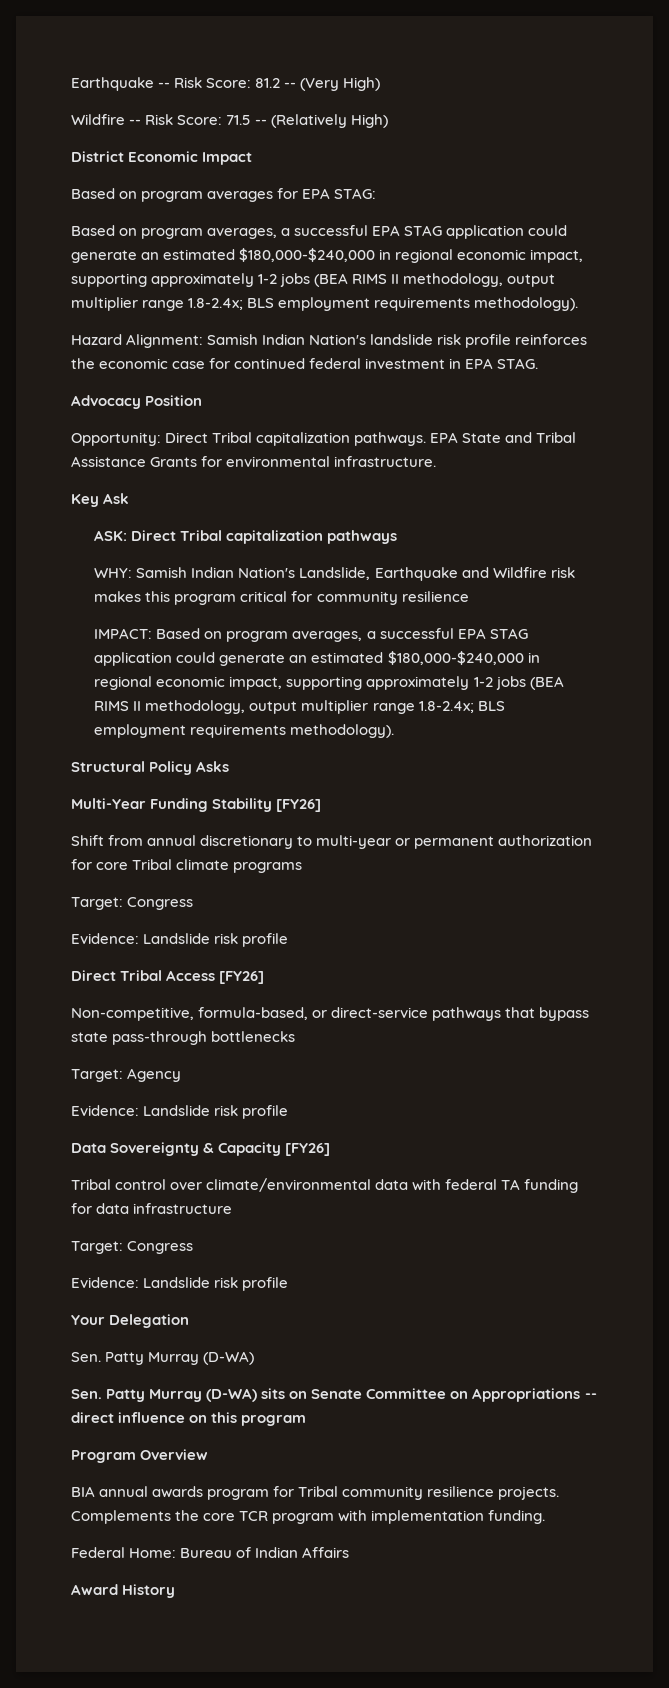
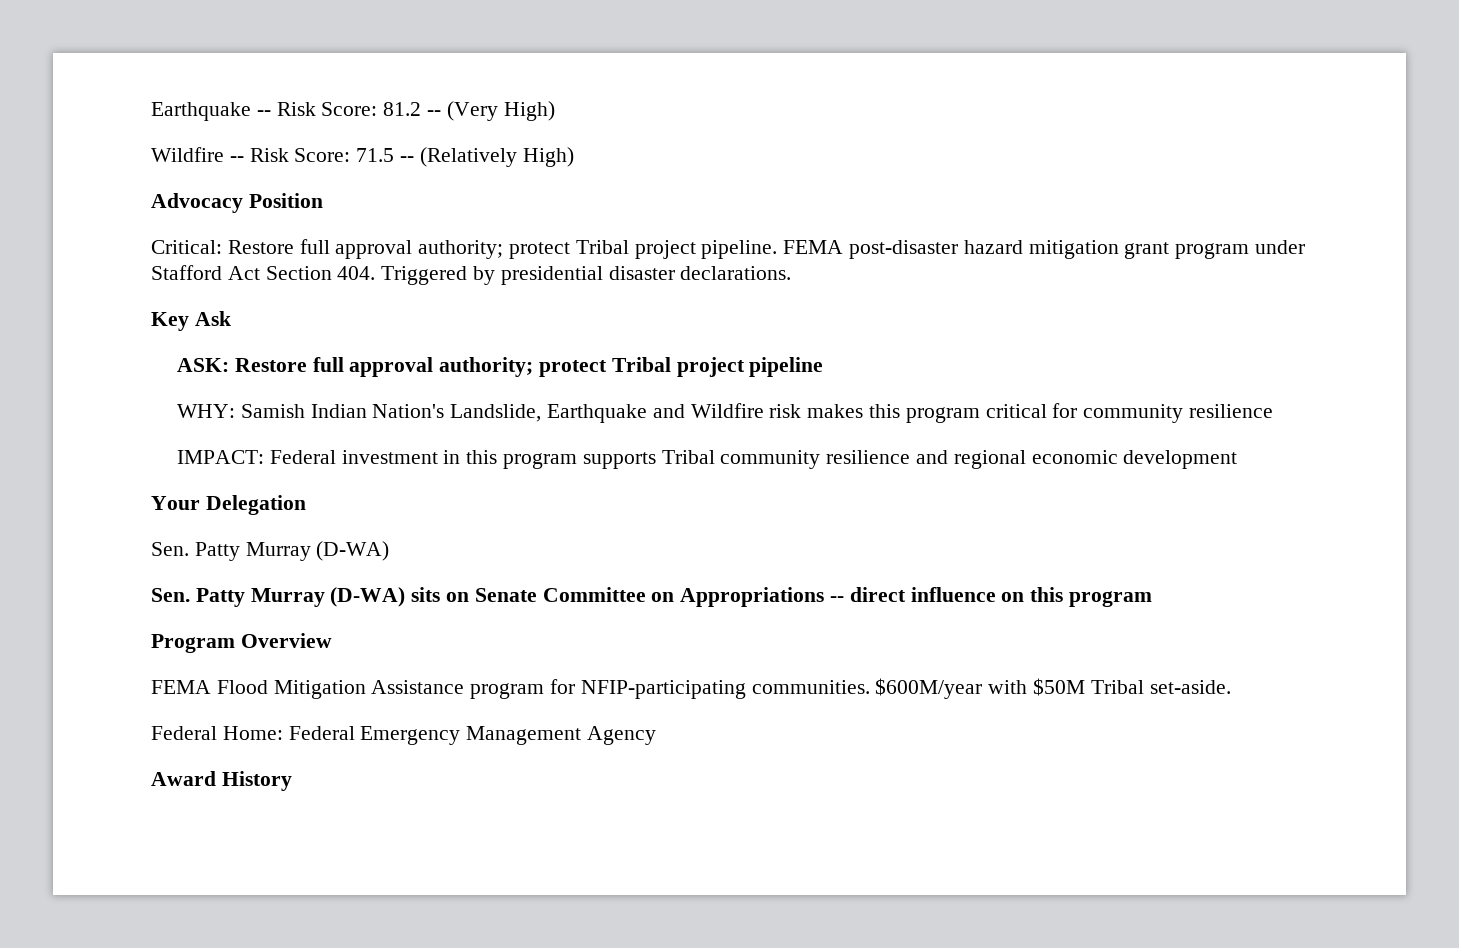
- District Economic Impact
- Based on program averages for EPA STAG:
- Based on program averages, a successful EPA STAG application could generate an estimated $180,000-$240,000 in regional economic impact, supporting approximately 1-2 jobs (BEA RIMS II methodology, output multiplier range 1.8-2.4x; BLS employment requirements methodology).
- Hazard Alignment: Samish Indian Nation's landslide risk profile reinforces the economic case for continued federal investment in EPA STAG.
  Advocacy Position
- Opportunity: Direct Tribal capitalization pathways. EPA State and Tribal Assistance Grants for environmental infrastructure.
+ Critical: Restore full approval authority; protect Tribal project pipeline. FEMA post-disaster hazard mitigation grant program under Stafford Act Section 404. Triggered by presidential disaster declarations.
  Key Ask
- ASK: Direct Tribal capitalization pathways
+ ASK: Restore full approval authority; protect Tribal project pipeline
- IMPACT: Based on program averages, a successful EPA STAG application could generate an estimated $180,000-$240,000 in regional economic impact, supporting approximately 1-2 jobs (BEA RIMS II methodology, output multiplier range 1.8-2.4x; BLS employment requirements methodology).
- Structural Policy Asks
- Multi-Year Funding Stability [FY26]
- Shift from annual discretionary to multi-year or permanent authorization for core Tribal climate programs
- Target: Congress
- Evidence: Landslide risk profile
- Direct Tribal Access [FY26]
- Non-competitive, formula-based, or direct-service pathways that bypass state pass-through bottlenecks
- Target: Agency
- Evidence: Landslide risk profile
- Data Sovereignty & Capacity [FY26]
- Tribal control over climate/environmental data with federal TA funding for data infrastructure
- Target: Congress
- Evidence: Landslide risk profile
+ IMPACT: Federal investment in this program supports Tribal community resilience and regional economic development
- BIA annual awards program for Tribal community resilience projects. Complements the core TCR program with implementation funding.
- Federal Home: Bureau of Indian Affairs
+ FEMA Flood Mitigation Assistance program for NFIP-participating communities. $600M/year with $50M Tribal set-aside.
+ Federal Home: Federal Emergency Management Agency

